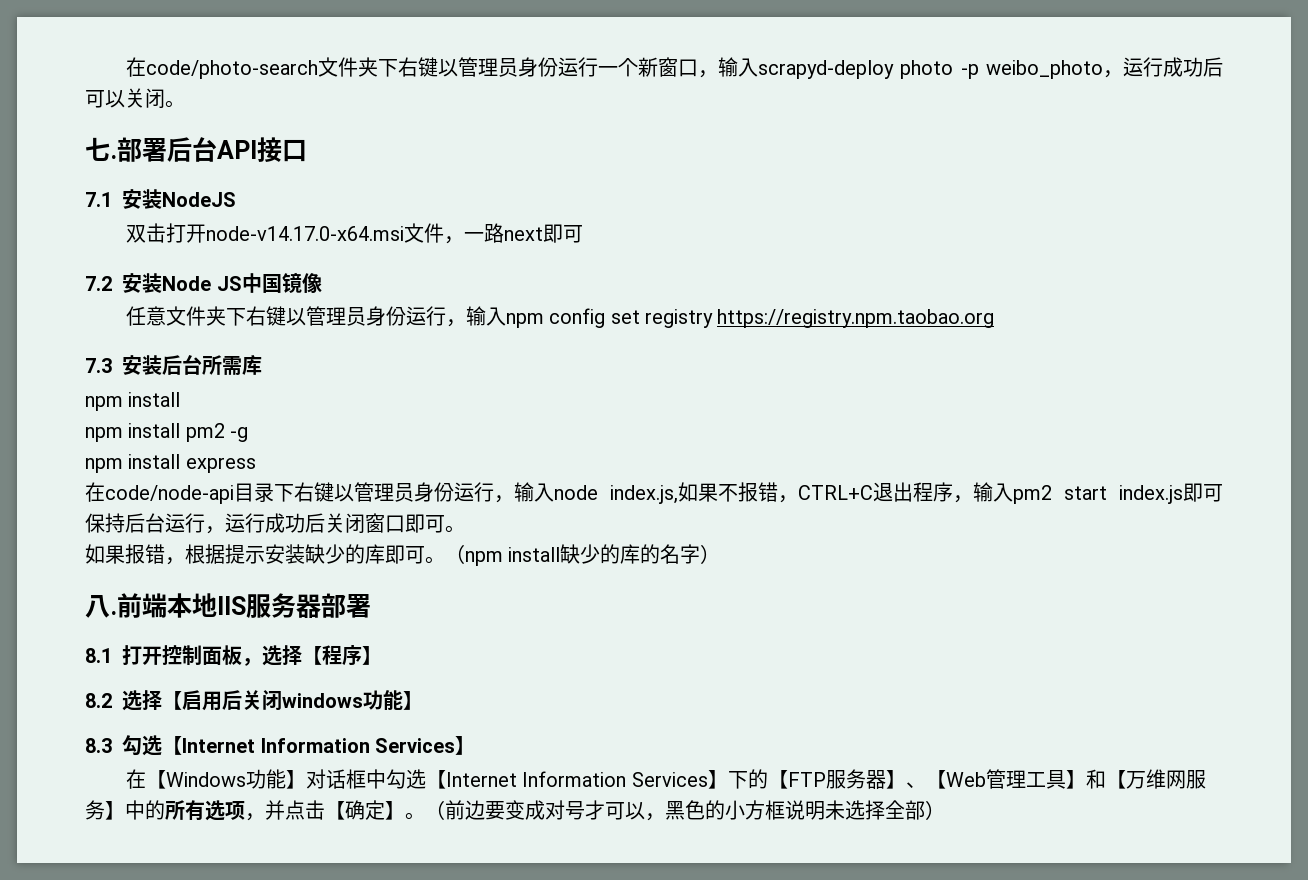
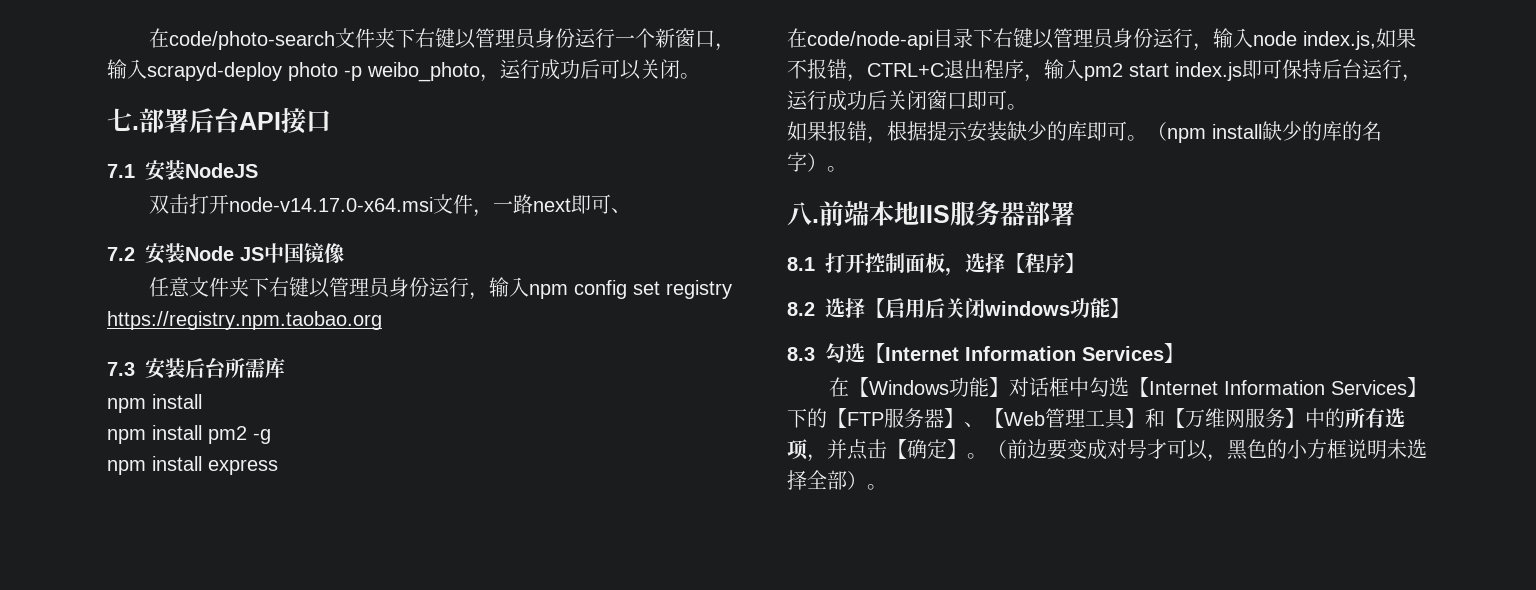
- 双击打开node-v14.17.0-x64.msi文件，一路next即可
+ 双击打开node-v14.17.0-x64.msi文件，一路next即可、
- （npm install缺少的库的名字）
+ （npm install缺少的库的名字）。
- （前边要变成对号才可以，黑色的小方框说明未选择全部）
+ （前边要变成对号才可以，黑色的小方框说明未选择全部）。

